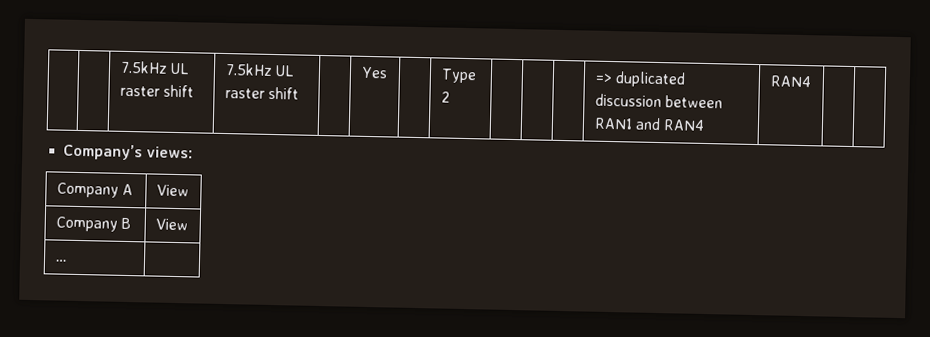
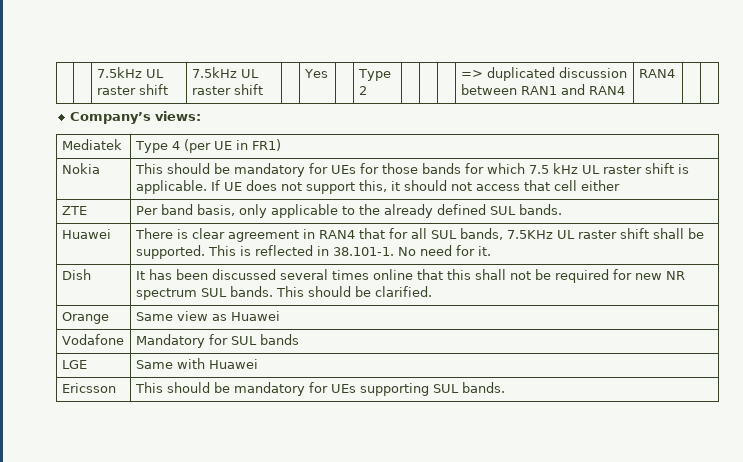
- Company A | View
- Company B | View
- … |
+ Mediatek | Type 4 (per UE in FR1)
+ Nokia | This should be mandatory for UEs for those bands for which 7.5 kHz UL raster shift is applicable. If UE does not support this, it should not access that cell either
+ ZTE | Per band basis, only applicable to the already defined SUL bands.
+ Huawei | There is clear agreement in RAN4 that for all SUL bands, 7.5KHz UL raster shift shall be supported. This is reflected in 38.101-1. No need for it.
+ Dish | It has been discussed several times online that this shall not be required for new NR spectrum SUL bands. This should be clarified.
+ Orange | Same view as Huawei
+ Vodafone | Mandatory for SUL bands
+ LGE | Same with Huawei
+ Ericsson | This should be mandatory for UEs supporting SUL bands.

